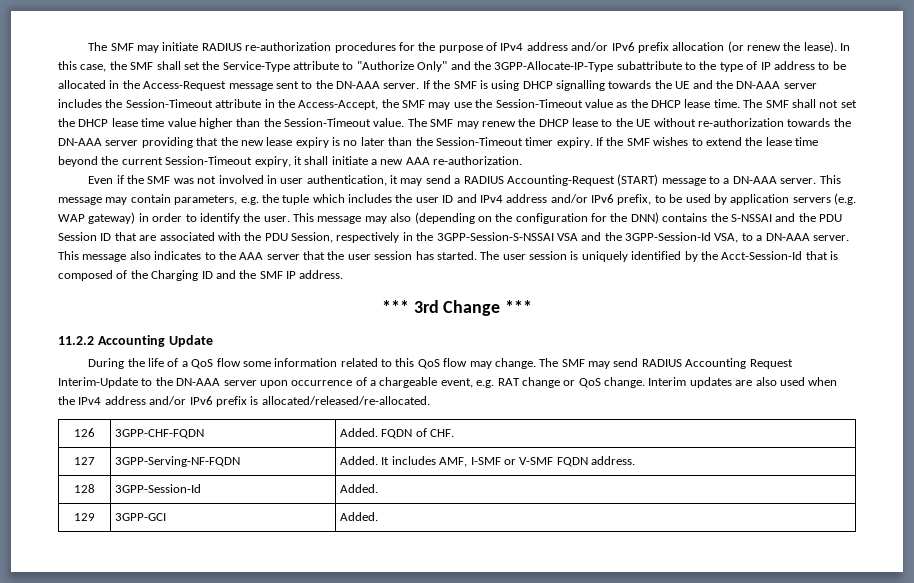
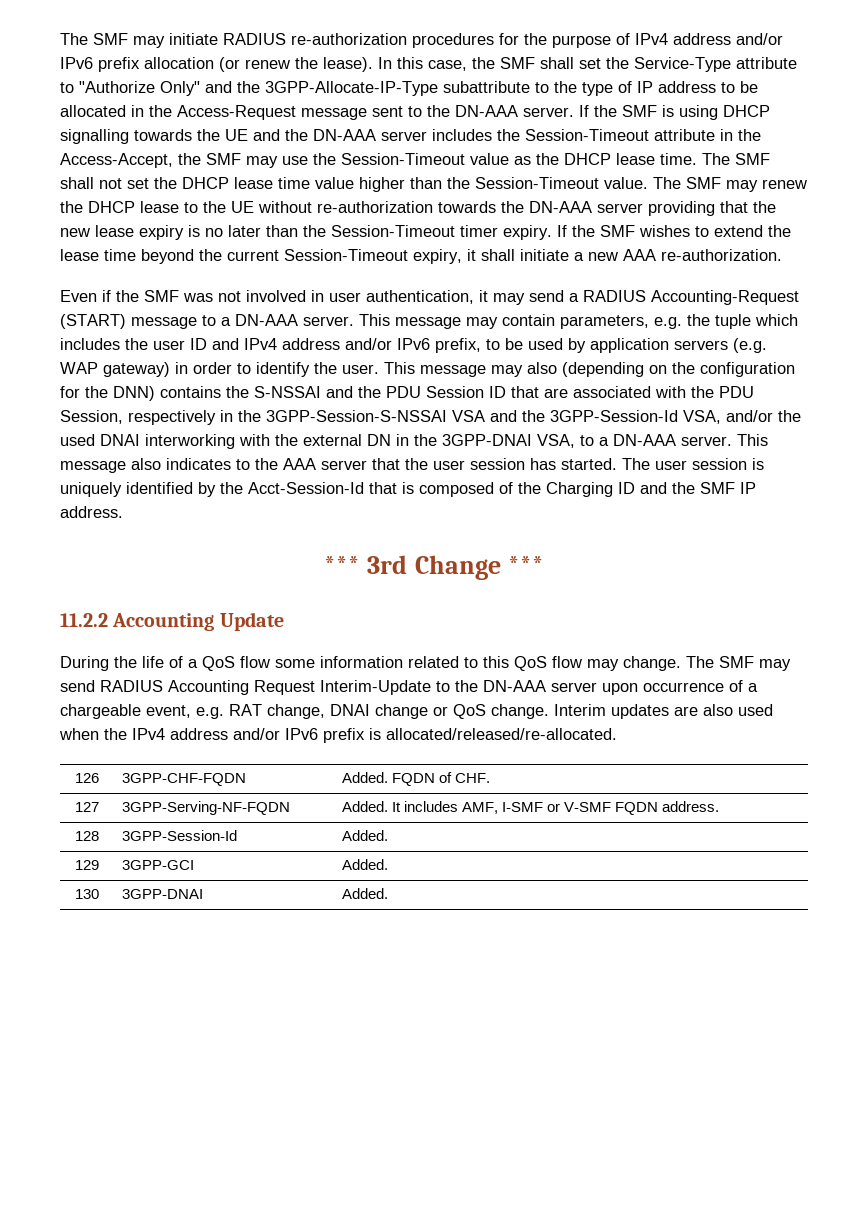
- This message may also (depending on the configuration for the DNN) contains the S-NSSAI and the PDU Session ID that are associated with the PDU Session, respectively in the 3GPP-Session-S-NSSAI VSA and the 3GPP-Session-Id VSA, to a DN-AAA server.
+ This message may also (depending on the configuration for the DNN) contains the S-NSSAI and the PDU Session ID that are associated with the PDU Session, respectively in the 3GPP-Session-S-NSSAI VSA and the 3GPP-Session-Id VSA, and/or the used DNAI interworking with the external DN in the 3GPP-DNAI VSA, to a DN-AAA server.
- The SMF may send RADIUS Accounting Request Interim-Update to the DN-AAA server upon occurrence of a chargeable event, e.g. RAT change or QoS change.
+ The SMF may send RADIUS Accounting Request Interim-Update to the DN-AAA server upon occurrence of a chargeable event, e.g. RAT change, DNAI change or QoS change.
+ 130 | 3GPP-DNAI | Added.

